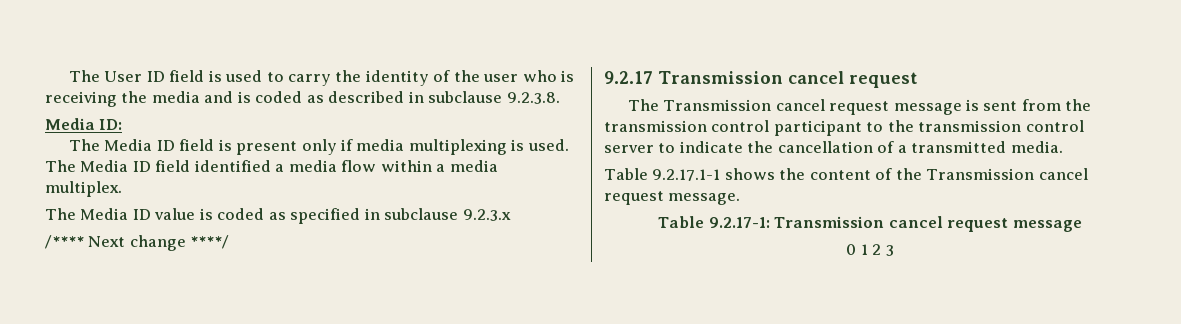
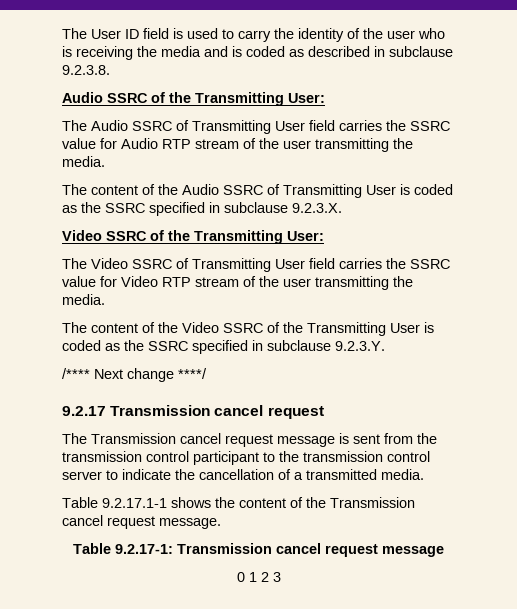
- Media ID:
- The Media ID field is present only if media multiplexing is used. The Media ID field identified a media flow within a media multiplex.
- The Media ID value is coded as specified in subclause 9.2.3.x
+ Audio SSRC of the Transmitting User:
+ The Audio SSRC of Transmitting User field carries the SSRC value for Audio RTP stream of the user transmitting the media.
+ The content of the Audio SSRC of Transmitting User is coded as the SSRC specified in subclause 9.2.3.X.
+ Video SSRC of the Transmitting User:
+ The Video SSRC of Transmitting User field carries the SSRC value for Video RTP stream of the user transmitting the media.
+ The content of the Video SSRC of the Transmitting User is coded as the SSRC specified in subclause 9.2.3.Y.

